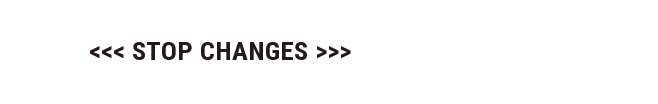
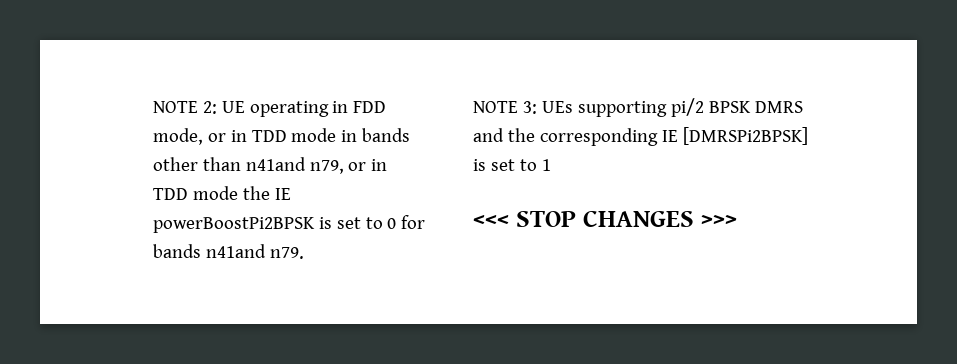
+ NOTE 2: UE operating in FDD mode, or in TDD mode in bands other than n41and n79, or in TDD mode the IE powerBoostPi2BPSK is set to 0 for bands n41and n79.
+ NOTE 3: UEs supporting pi/2 BPSK DMRS and the corresponding IE [DMRSPi2BPSK] is set to 1

